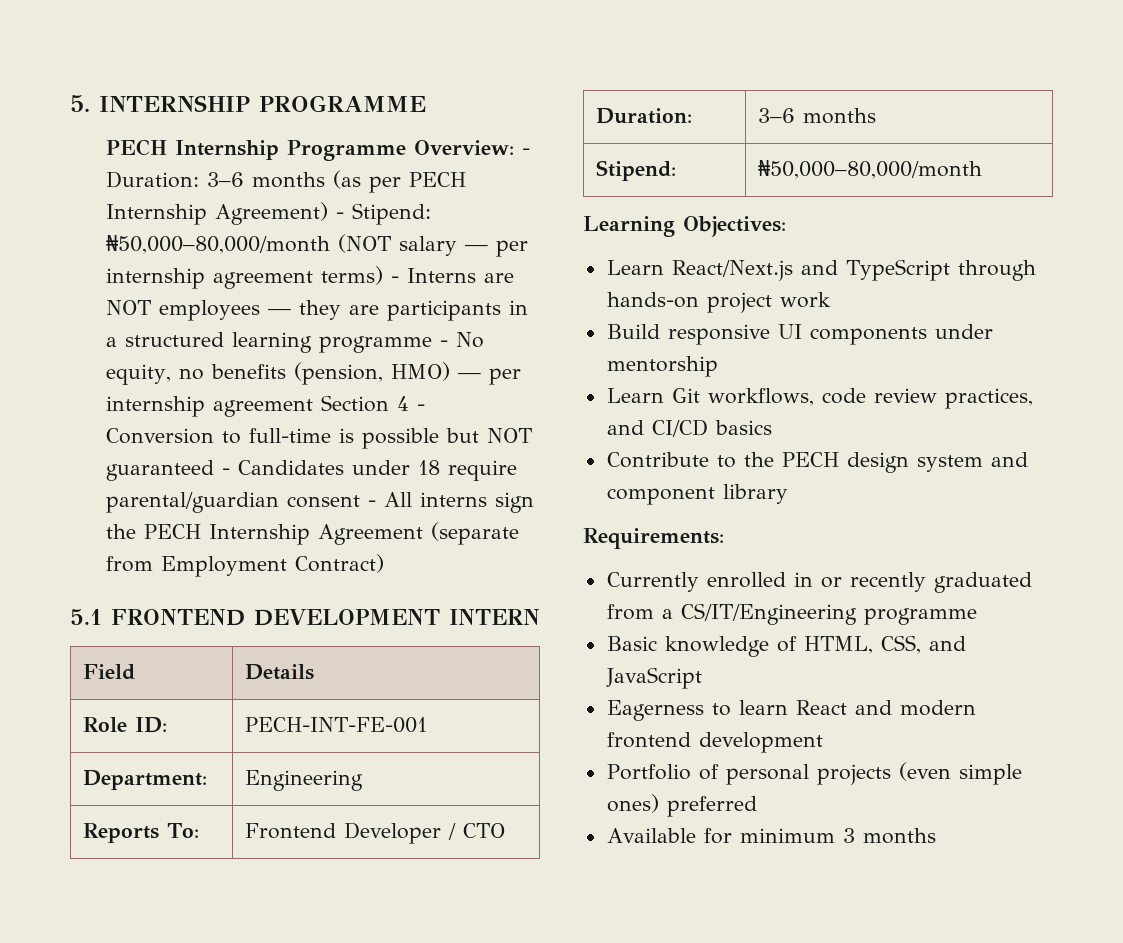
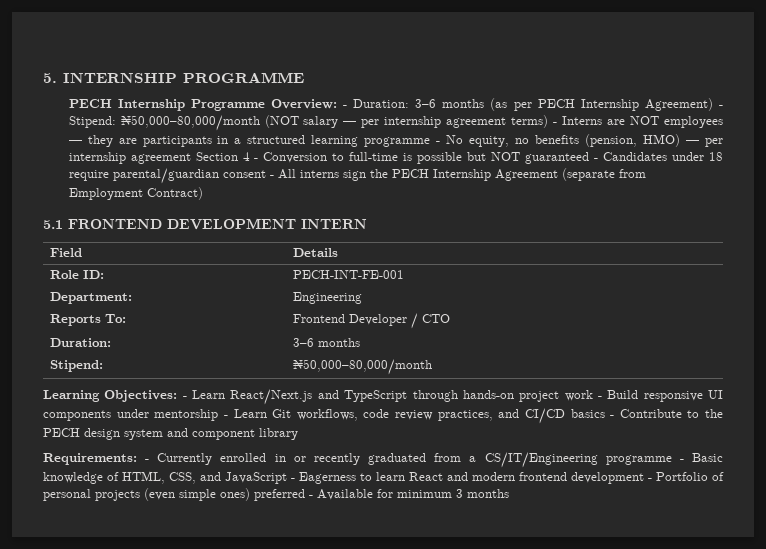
- Learning Objectives:
- Learn React/Next.js and TypeScript through hands-on project work
- Build responsive UI components under mentorship
- Learn Git workflows, code review practices, and CI/CD basics
- Contribute to the PECH design system and component library
+ Learning Objectives: - Learn React/Next.js and TypeScript through hands-on project work - Build responsive UI components under mentorship - Learn Git workflows, code review practices, and CI/CD basics - Contribute to the PECH design system and component library
- Requirements:
- Currently enrolled in or recently graduated from a CS/IT/Engineering programme
- Basic knowledge of HTML, CSS, and JavaScript
- Eagerness to learn React and modern frontend development
- Portfolio of personal projects (even simple ones) preferred
- Available for minimum 3 months
+ Requirements: - Currently enrolled in or recently graduated from a CS/IT/Engineering programme - Basic knowledge of HTML, CSS, and JavaScript - Eagerness to learn React and modern frontend development - Portfolio of personal projects (even simple ones) preferred - Available for minimum 3 months

